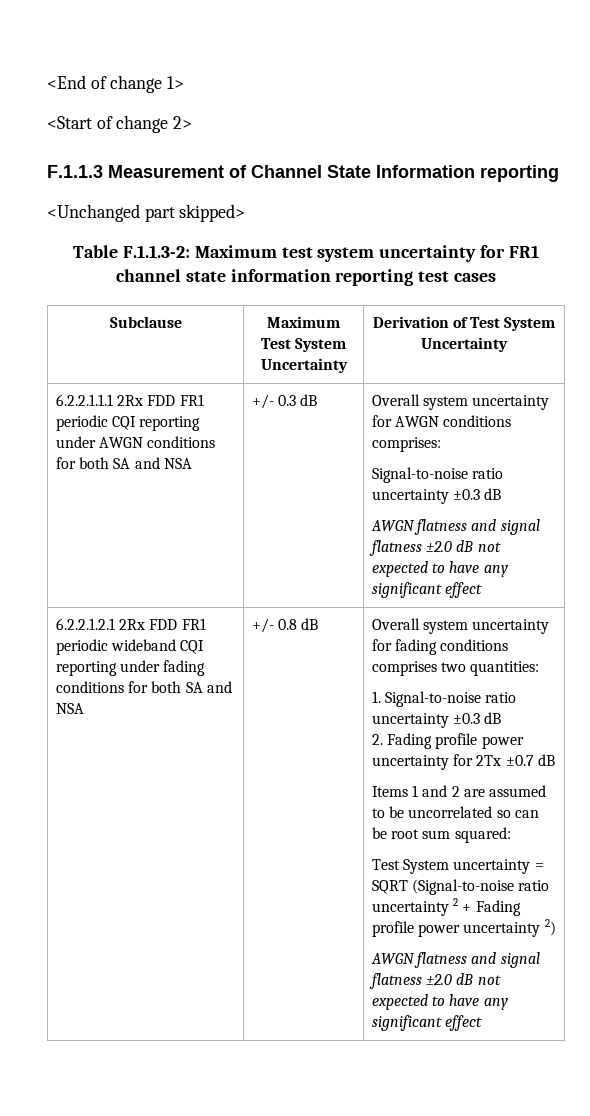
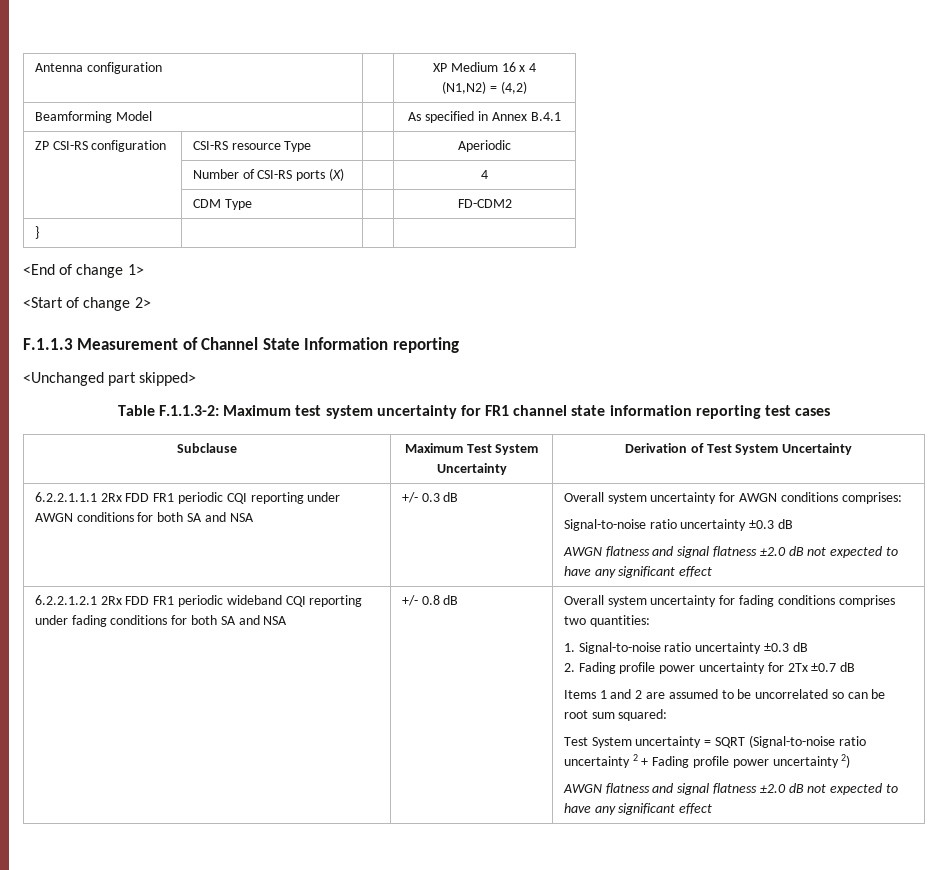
+ Antenna configuration | | XP Medium 16 x 4
+ (N1,N2) = (4,2)
+ Beamforming Model | | As specified in Annex B.4.1
+ ZP CSI-RS configuration | CSI-RS resource Type | | Aperiodic
+ | Number of CSI-RS ports (X) | | 4
+ | CDM Type | | FD-CDM2
+ } | | |

